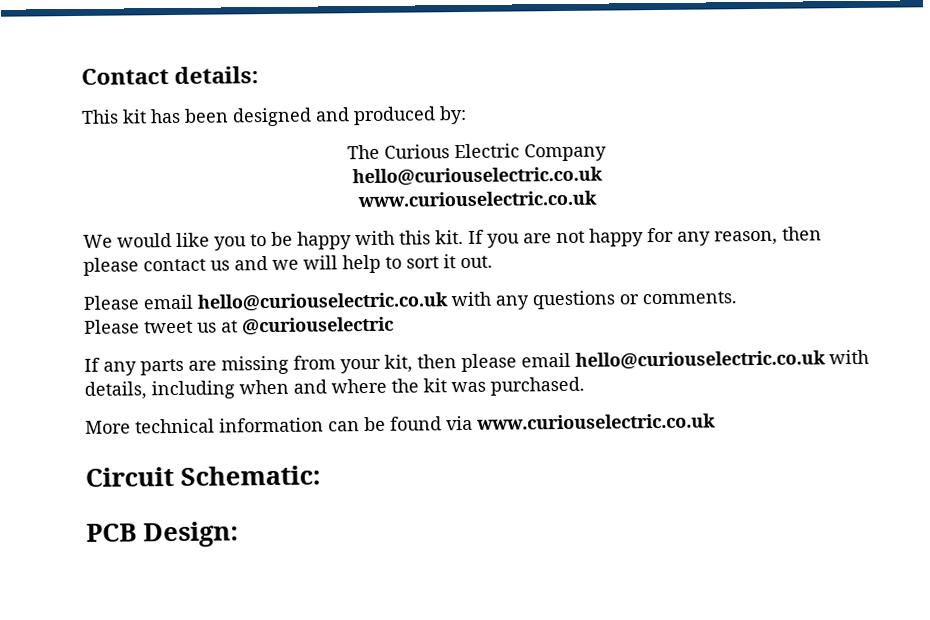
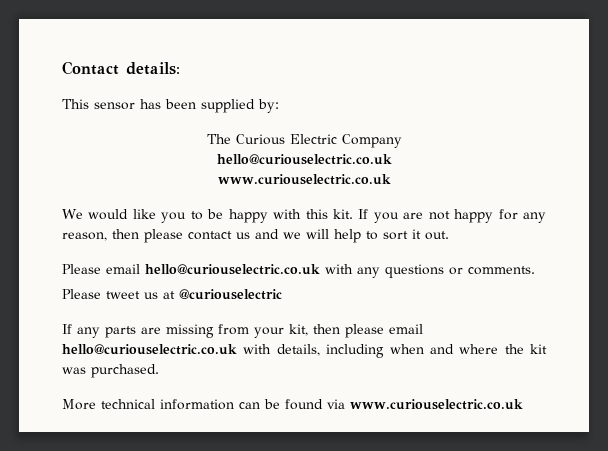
- This kit has been designed and produced by:
+ This sensor has been supplied by:
- Circuit Schematic:
- PCB Design:

